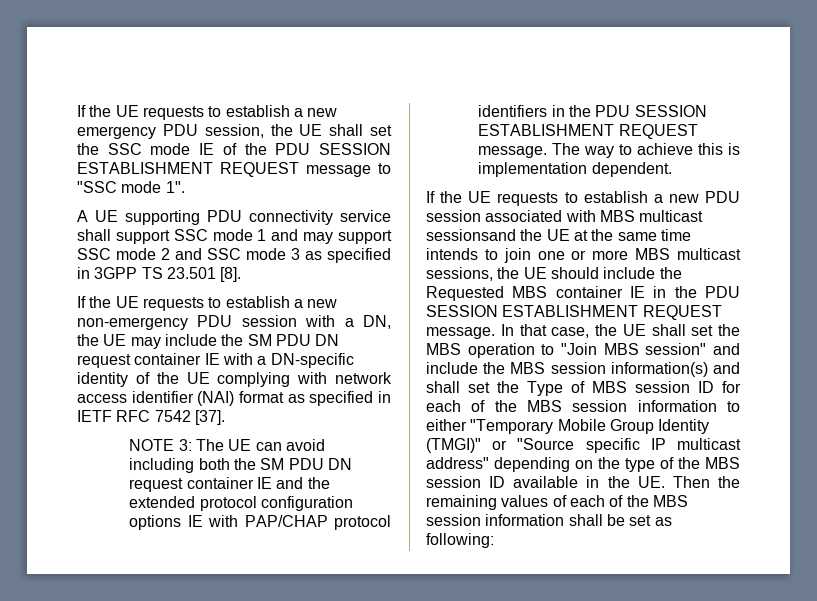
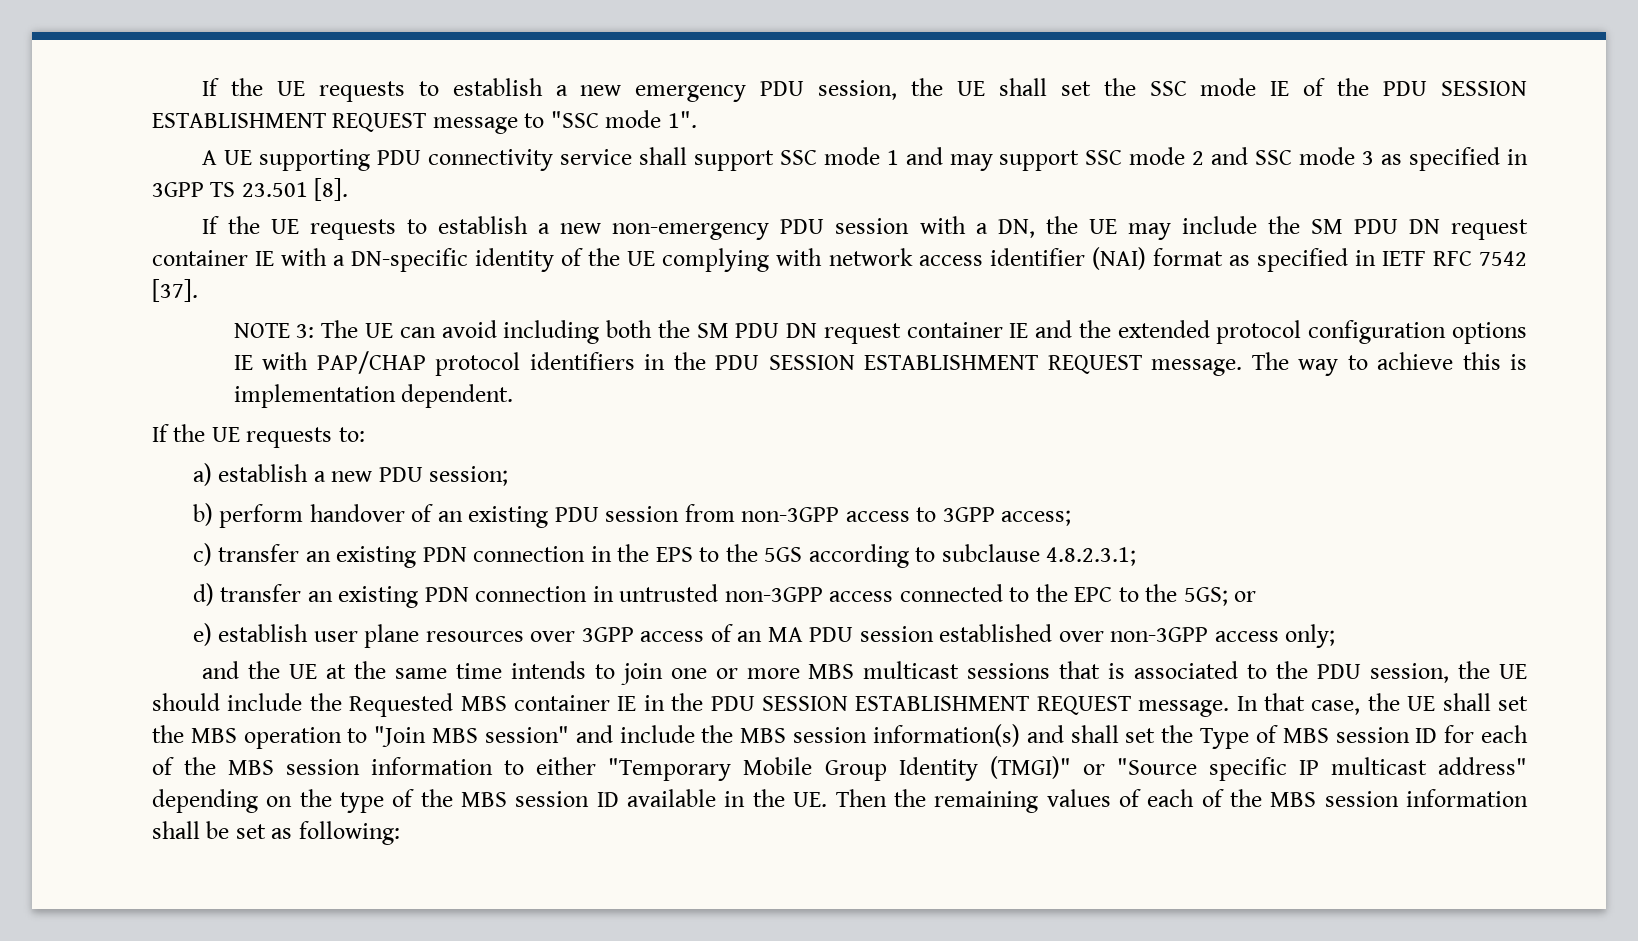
- If the UE requests to establish a new PDU session associated with MBS multicast sessionsand the UE at the same time intends to join one or more MBS multicast sessions, the UE should include the Requested MBS container IE in the PDU SESSION ESTABLISHMENT REQUEST message.
+ If the UE requests to:
+ a) establish a new PDU session;
+ b) perform handover of an existing PDU session from non-3GPP access to 3GPP access;
+ c) transfer an existing PDN connection in the EPS to the 5GS according to subclause 4.8.2.3.1;
+ d) transfer an existing PDN connection in untrusted non-3GPP access connected to the EPC to the 5GS; or
+ e) establish user plane resources over 3GPP access of an MA PDU session established over non-3GPP access only;
+ and the UE at the same time intends to join one or more MBS multicast sessions that is associated to the PDU session, the UE should include the Requested MBS container IE in the PDU SESSION ESTABLISHMENT REQUEST message.

